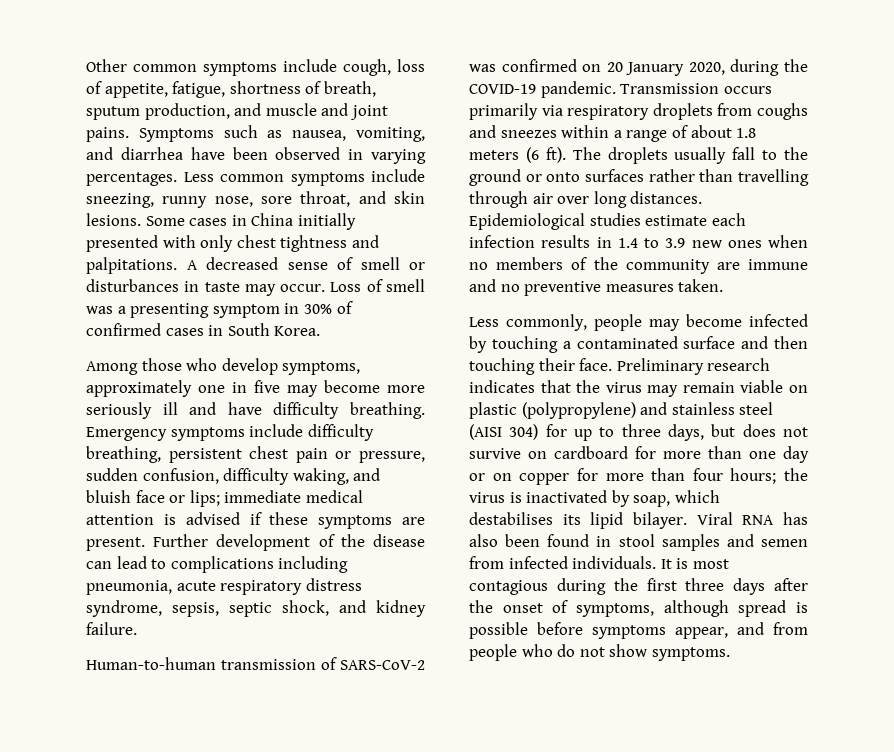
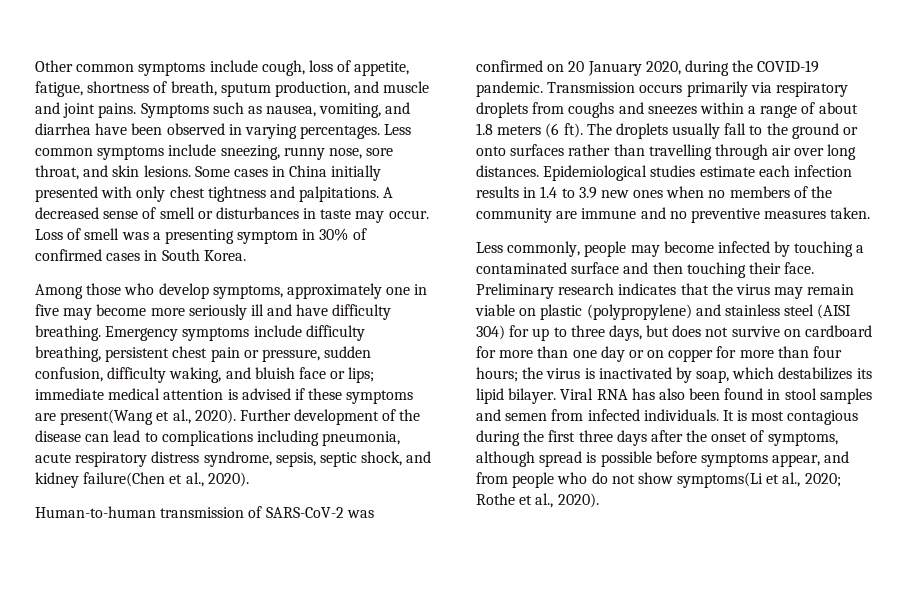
- Emergency symptoms include difficulty breathing, persistent chest pain or pressure, sudden confusion, difficulty waking, and bluish face or lips; immediate medical attention is advised if these symptoms are present.
+ Emergency symptoms include difficulty breathing, persistent chest pain or pressure, sudden confusion, difficulty waking, and bluish face or lips; immediate medical attention is advised if these symptoms are present(Wang et al., 2020).
- Further development of the disease can lead to complications including pneumonia, acute respiratory distress syndrome, sepsis, septic shock, and kidney failure.
+ Further development of the disease can lead to complications including pneumonia, acute respiratory distress syndrome, sepsis, septic shock, and kidney failure(Chen et al., 2020).
- Preliminary research indicates that the virus may remain viable on plastic (polypropylene) and stainless steel (AISI 304) for up to three days, but does not survive on cardboard for more than one day or on copper for more than four hours; the virus is inactivated by soap, which destabilises its lipid bilayer.
+ Preliminary research indicates that the virus may remain viable on plastic (polypropylene) and stainless steel (AISI 304) for up to three days, but does not survive on cardboard for more than one day or on copper for more than four hours; the virus is inactivated by soap, which destabilizes its lipid bilayer.
- It is most contagious during the first three days after the onset of symptoms, although spread is possible before symptoms appear, and from people who do not show symptoms.
+ It is most contagious during the first three days after the onset of symptoms, although spread is possible before symptoms appear, and from people who do not show symptoms(Li et al., 2020; Rothe et al., 2020).

